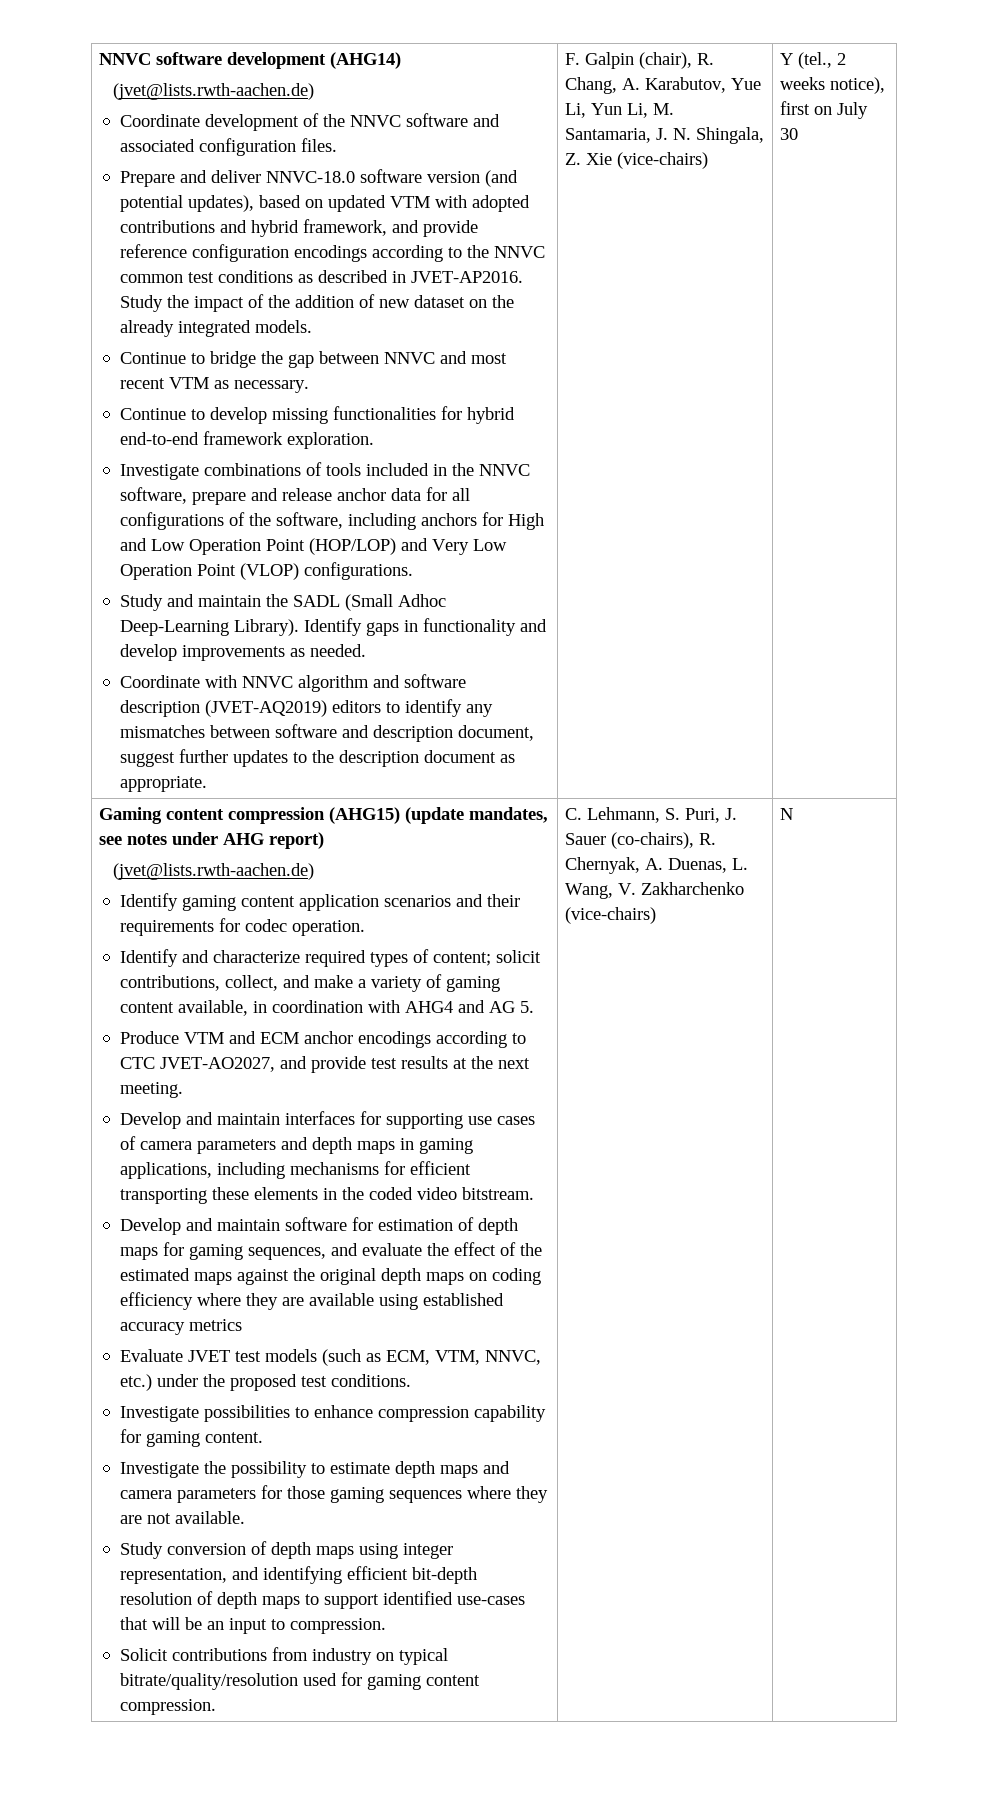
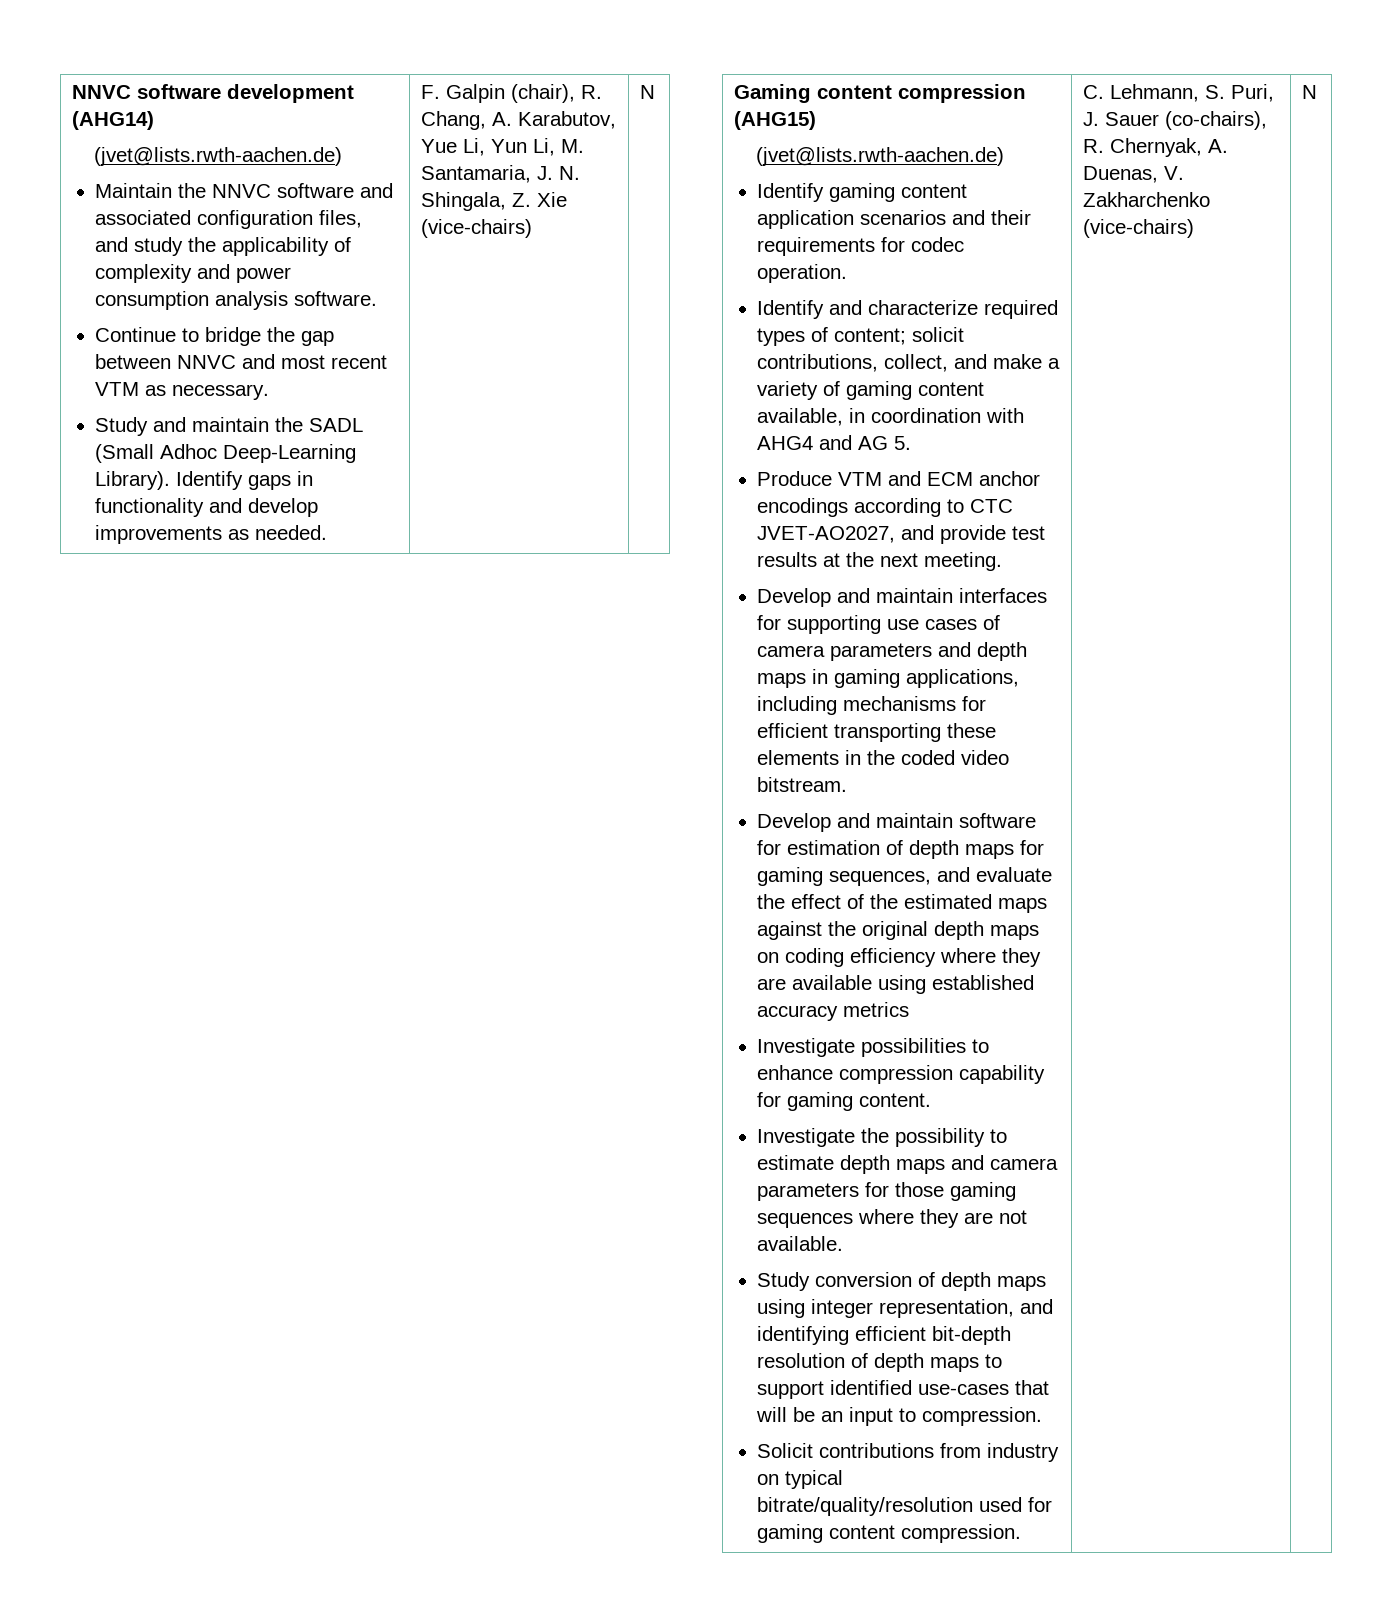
- Coordinate development of the NNVC software and associated configuration files.
- Prepare and deliver NNVC-18.0 software version (and potential updates), based on updated VTM with adopted contributions and hybrid framework, and provide reference configuration encodings according to the NNVC common test conditions as described in JVET-AP2016. Study the impact of the addition of new dataset on the already integrated models.
+ Maintain the NNVC software and associated configuration files, and study the applicability of complexity and power consumption analysis software.
- Continue to develop missing functionalities for hybrid end-to-end framework exploration.
- Investigate combinations of tools included in the NNVC software, prepare and release anchor data for all configurations of the software, including anchors for High and Low Operation Point (HOP/LOP) and Very Low Operation Point (VLOP) configurations.
- Coordinate with NNVC algorithm and software description (JVET-AQ2019) editors to identify any mismatches between software and description document, suggest further updates to the description document as appropriate.
- F. Galpin (chair), R. Chang, A. Karabutov, Yue Li, Yun Li, M. Santamaria, J. N. Shingala, Z. Xie (vice-chairs) | Y (tel., 2 weeks notice), first on July 30
- Gaming content compression (AHG15) (update mandates, see notes under AHG report)
+ F. Galpin (chair), R. Chang, A. Karabutov, Yue Li, Yun Li, M. Santamaria, J. N. Shingala, Z. Xie (vice-chairs) | N
+ Gaming content compression (AHG15)
- Evaluate JVET test models (such as ECM, VTM, NNVC, etc.) under the proposed test conditions.
- C. Lehmann, S. Puri, J. Sauer (co-chairs), R. Chernyak, A. Duenas, L. Wang, V. Zakharchenko (vice-chairs)
+ C. Lehmann, S. Puri, J. Sauer (co-chairs), R. Chernyak, A. Duenas, V. Zakharchenko (vice-chairs)

